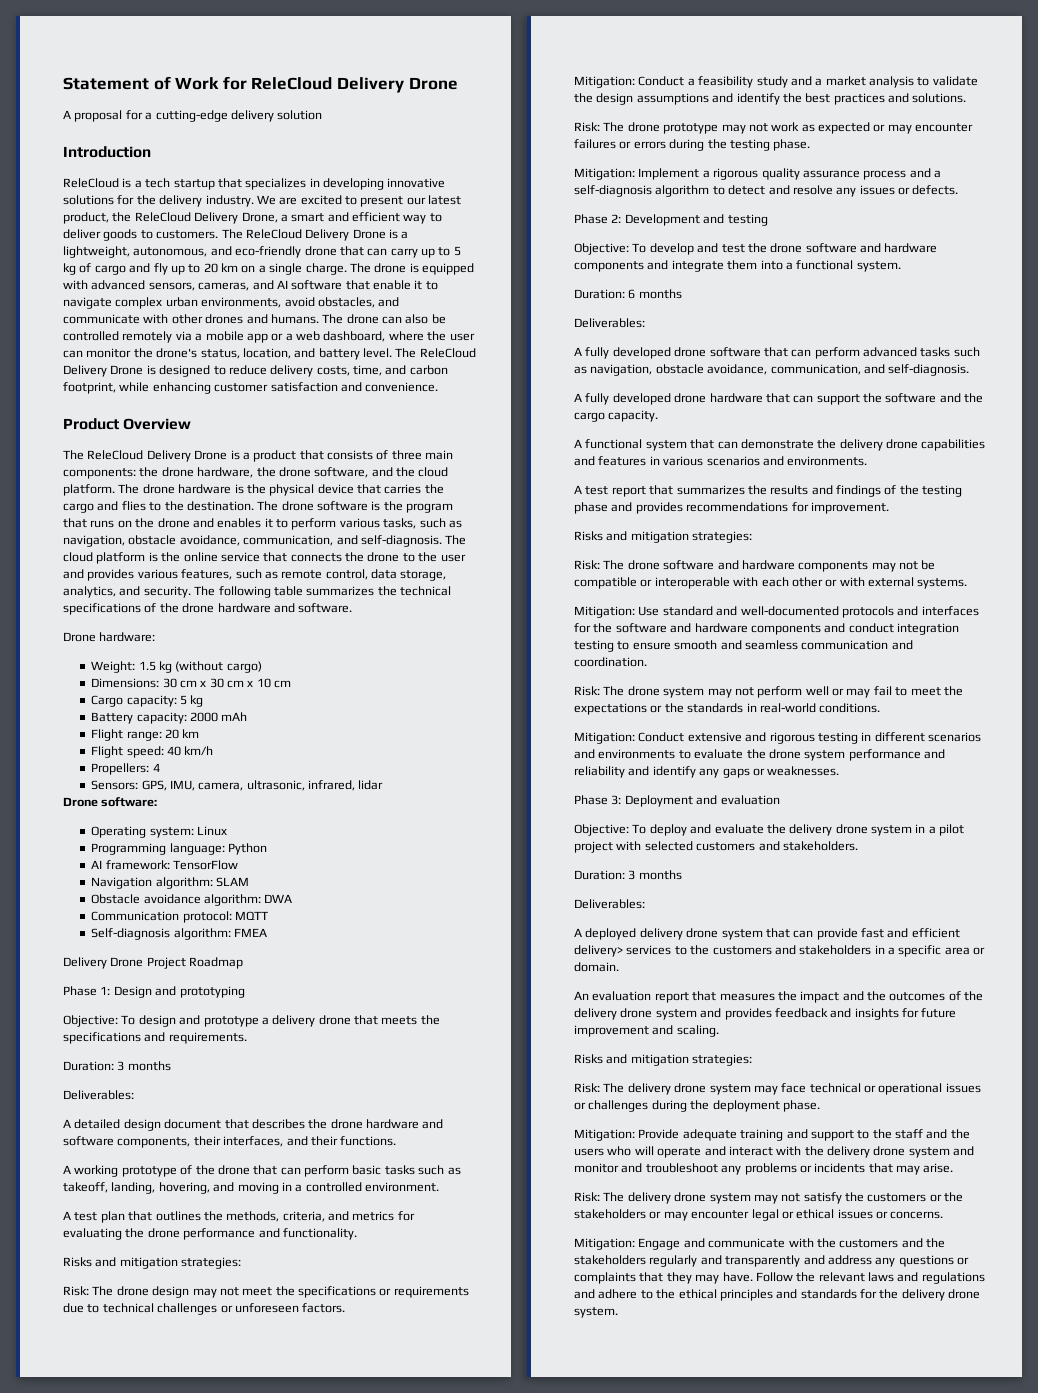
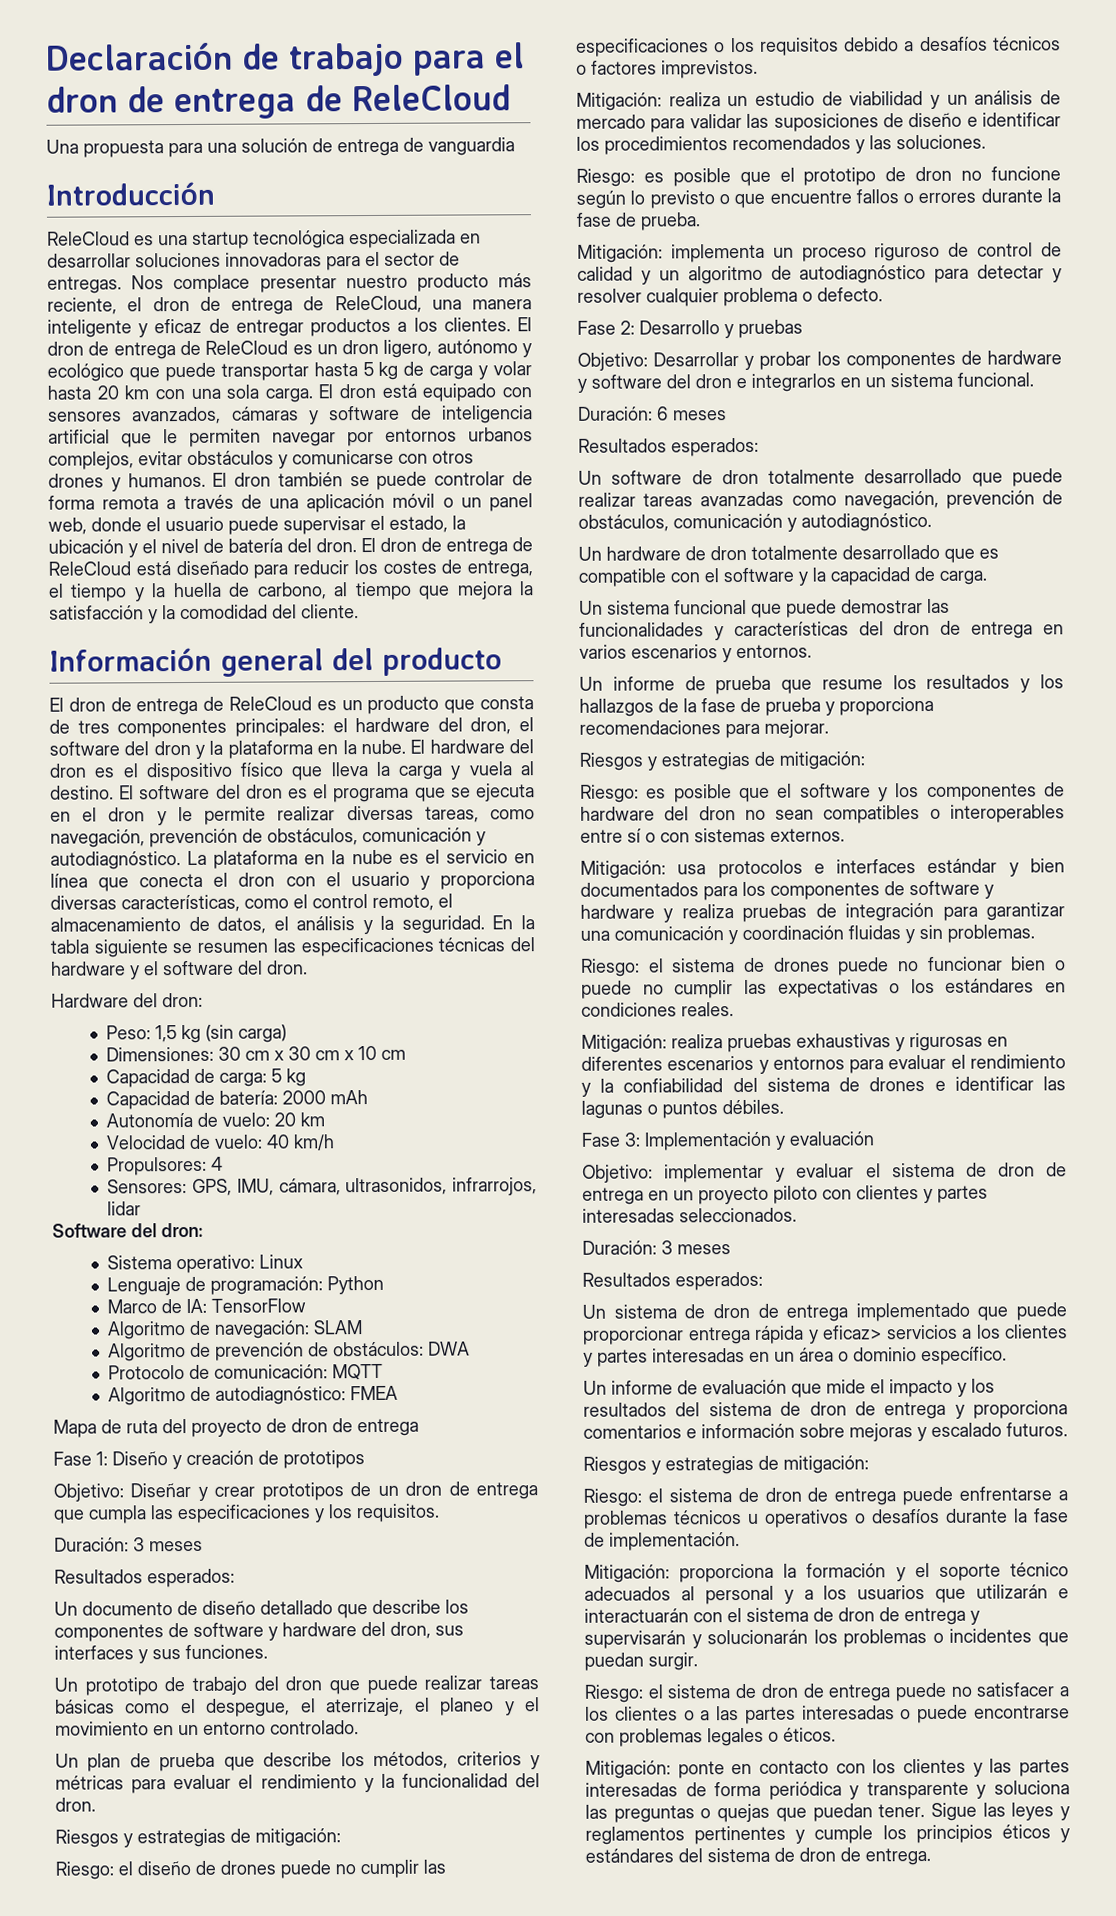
- Statement of Work for ReleCloud Delivery Drone
- A proposal for a cutting-edge delivery solution
- Introduction
- ReleCloud is a tech startup that specializes in developing innovative solutions for the delivery industry. We are excited to present our latest product, the ReleCloud Delivery Drone, a smart and efficient way to deliver goods to customers. The ReleCloud Delivery Drone is a lightweight, autonomous, and eco-friendly drone that can carry up to 5 kg of cargo and fly up to 20 km on a single charge. The drone is equipped with advanced sensors, cameras, and AI software that enable it to navigate complex urban environments, avoid obstacles, and communicate with other drones and humans. The drone can also be controlled remotely via a mobile app or a web dashboard, where the user can monitor the drone's status, location, and battery level. The ReleCloud Delivery Drone is designed to reduce delivery costs, time, and carbon footprint, while enhancing customer satisfaction and convenience.
- Product Overview
- The ReleCloud Delivery Drone is a product that consists of three main components: the drone hardware, the drone software, and the cloud platform. The drone hardware is the physical device that carries the cargo and flies to the destination. The drone software is the program that runs on the drone and enables it to perform various tasks, such as navigation, obstacle avoidance, communication, and self-diagnosis. The cloud platform is the online service that connects the drone to the user and provides various features, such as remote control, data storage, analytics, and security. The following table summarizes the technical specifications of the drone hardware and software.
- Drone hardware:
- Weight: 1.5 kg (without cargo)
- Dimensions: 30 cm x 30 cm x 10 cm
+ Declaración de trabajo para el dron de entrega de ReleCloud
+ Una propuesta para una solución de entrega de vanguardia
+ Introducción
+ ReleCloud es una startup tecnológica especializada en desarrollar soluciones innovadoras para el sector de entregas. Nos complace presentar nuestro producto más reciente, el dron de entrega de ReleCloud, una manera inteligente y eficaz de entregar productos a los clientes. El dron de entrega de ReleCloud es un dron ligero, autónomo y ecológico que puede transportar hasta 5 kg de carga y volar hasta 20 km con una sola carga. El dron está equipado con sensores avanzados, cámaras y software de inteligencia artificial que le permiten navegar por entornos urbanos complejos, evitar obstáculos y comunicarse con otros drones y humanos. El dron también se puede controlar de forma remota a través de una aplicación móvil o un panel web, donde el usuario puede supervisar el estado, la ubicación y el nivel de batería del dron. El dron de entrega de ReleCloud está diseñado para reducir los costes de entrega, el tiempo y la huella de carbono, al tiempo que mejora la satisfacción y la comodidad del cliente.
+ Información general del producto
+ El dron de entrega de ReleCloud es un producto que consta de tres componentes principales: el hardware del dron, el software del dron y la plataforma en la nube. El hardware del dron es el dispositivo físico que lleva la carga y vuela al destino. El software del dron es el programa que se ejecuta en el dron y le permite realizar diversas tareas, como navegación, prevención de obstáculos, comunicación y autodiagnóstico. La plataforma en la nube es el servicio en línea que conecta el dron con el usuario y proporciona diversas características, como el control remoto, el almacenamiento de datos, el análisis y la seguridad. En la tabla siguiente se resumen las especificaciones técnicas del hardware y el software del dron.
+ Hardware del dron:
+ Peso: 1,5 kg (sin carga)
+ Dimensiones: 30 cm x 30 cm x 10 cm
- Cargo capacity: 5 kg
+ Capacidad de carga: 5 kg
- Battery capacity: 2000 mAh
+ Capacidad de batería: 2000 mAh
- Flight range: 20 km
+ Autonomía de vuelo: 20 km
- Flight speed: 40 km/h
+ Velocidad de vuelo: 40 km/h
- Propellers: 4
+ Propulsores: 4
- Sensors: GPS, IMU, camera, ultrasonic, infrared, lidar
- Drone software:
- Operating system: Linux
- Programming language: Python
- AI framework: TensorFlow
- Navigation algorithm: SLAM
- Obstacle avoidance algorithm: DWA
- Communication protocol: MQTT
- Self-diagnosis algorithm: FMEA
- Delivery Drone Project Roadmap
- Phase 1: Design and prototyping
- Objective: To design and prototype a delivery drone that meets the specifications and requirements.
- Duration: 3 months
- Deliverables:
- A detailed design document that describes the drone hardware and software components, their interfaces, and their functions.
- A working prototype of the drone that can perform basic tasks such as takeoff, landing, hovering, and moving in a controlled environment.
- A test plan that outlines the methods, criteria, and metrics for evaluating the drone performance and functionality.
- Risks and mitigation strategies:
- Risk: The drone design may not meet the specifications or requirements due to technical challenges or unforeseen factors.
- Mitigation: Conduct a feasibility study and a market analysis to validate the design assumptions and identify the best practices and solutions.
- Risk: The drone prototype may not work as expected or may encounter failures or errors during the testing phase.
- Mitigation: Implement a rigorous quality assurance process and a self-diagnosis algorithm to detect and resolve any issues or defects.
- Phase 2: Development and testing
- Objective: To develop and test the drone software and hardware components and integrate them into a functional system.
- Duration: 6 months
- Deliverables:
- A fully developed drone software that can perform advanced tasks such as navigation, obstacle avoidance, communication, and self-diagnosis.
- A fully developed drone hardware that can support the software and the cargo capacity.
- A functional system that can demonstrate the delivery drone capabilities and features in various scenarios and environments.
- A test report that summarizes the results and findings of the testing phase and provides recommendations for improvement.
- Risks and mitigation strategies:
- Risk: The drone software and hardware components may not be compatible or interoperable with each other or with external systems.
- Mitigation: Use standard and well-documented protocols and interfaces for the software and hardware components and conduct integration testing to ensure smooth and seamless communication and coordination.
- Risk: The drone system may not perform well or may fail to meet the expectations or the standards in real-world conditions.
- Mitigation: Conduct extensive and rigorous testing in different scenarios and environments to evaluate the drone system performance and reliability and identify any gaps or weaknesses.
- Phase 3: Deployment and evaluation
- Objective: To deploy and evaluate the delivery drone system in a pilot project with selected customers and stakeholders.
- Duration: 3 months
- Deliverables:
- A deployed delivery drone system that can provide fast and efficient delivery> services to the customers and stakeholders in a specific area or domain.
- An evaluation report that measures the impact and the outcomes of the delivery drone system and provides feedback and insights for future improvement and scaling.
- Risks and mitigation strategies:
- Risk: The delivery drone system may face technical or operational issues or challenges during the deployment phase.
- Mitigation: Provide adequate training and support to the staff and the users who will operate and interact with the delivery drone system and monitor and troubleshoot any problems or incidents that may arise.
- Risk: The delivery drone system may not satisfy the customers or the stakeholders or may encounter legal or ethical issues or concerns.
- Mitigation: Engage and communicate with the customers and the stakeholders regularly and transparently and address any questions or complaints that they may have. Follow the relevant laws and regulations and adhere to the ethical principles and standards for the delivery drone system.
+ Sensores: GPS, IMU, cámara, ultrasonidos, infrarrojos, lidar
+ Software del dron:
+ Sistema operativo: Linux
+ Lenguaje de programación: Python
+ Marco de IA: TensorFlow
+ Algoritmo de navegación: SLAM
+ Algoritmo de prevención de obstáculos: DWA
+ Protocolo de comunicación: MQTT
+ Algoritmo de autodiagnóstico: FMEA
+ Mapa de ruta del proyecto de dron de entrega
+ Fase 1: Diseño y creación de prototipos
+ Objetivo: Diseñar y crear prototipos de un dron de entrega que cumpla las especificaciones y los requisitos.
+ Duración: 3 meses
+ Resultados esperados:
+ Un documento de diseño detallado que describe los componentes de software y hardware del dron, sus interfaces y sus funciones.
+ Un prototipo de trabajo del dron que puede realizar tareas básicas como el despegue, el aterrizaje, el planeo y el movimiento en un entorno controlado.
+ Un plan de prueba que describe los métodos, criterios y métricas para evaluar el rendimiento y la funcionalidad del dron.
+ Riesgos y estrategias de mitigación:
+ Riesgo: el diseño de drones puede no cumplir las especificaciones o los requisitos debido a desafíos técnicos o factores imprevistos.
+ Mitigación: realiza un estudio de viabilidad y un análisis de mercado para validar las suposiciones de diseño e identificar los procedimientos recomendados y las soluciones.
+ Riesgo: es posible que el prototipo de dron no funcione según lo previsto o que encuentre fallos o errores durante la fase de prueba.
+ Mitigación: implementa un proceso riguroso de control de calidad y un algoritmo de autodiagnóstico para detectar y resolver cualquier problema o defecto.
+ Fase 2: Desarrollo y pruebas
+ Objetivo: Desarrollar y probar los componentes de hardware y software del dron e integrarlos en un sistema funcional.
+ Duración: 6 meses
+ Resultados esperados:
+ Un software de dron totalmente desarrollado que puede realizar tareas avanzadas como navegación, prevención de obstáculos, comunicación y autodiagnóstico.
+ Un hardware de dron totalmente desarrollado que es compatible con el software y la capacidad de carga.
+ Un sistema funcional que puede demostrar las funcionalidades y características del dron de entrega en varios escenarios y entornos.
+ Un informe de prueba que resume los resultados y los hallazgos de la fase de prueba y proporciona recomendaciones para mejorar.
+ Riesgos y estrategias de mitigación:
+ Riesgo: es posible que el software y los componentes de hardware del dron no sean compatibles o interoperables entre sí o con sistemas externos.
+ Mitigación: usa protocolos e interfaces estándar y bien documentados para los componentes de software y hardware y realiza pruebas de integración para garantizar una comunicación y coordinación fluidas y sin problemas.
+ Riesgo: el sistema de drones puede no funcionar bien o puede no cumplir las expectativas o los estándares en condiciones reales.
+ Mitigación: realiza pruebas exhaustivas y rigurosas en diferentes escenarios y entornos para evaluar el rendimiento y la confiabilidad del sistema de drones e identificar las lagunas o puntos débiles.
+ Fase 3: Implementación y evaluación
+ Objetivo: implementar y evaluar el sistema de dron de entrega en un proyecto piloto con clientes y partes interesadas seleccionados.
+ Duración: 3 meses
+ Resultados esperados:
+ Un sistema de dron de entrega implementado que puede proporcionar entrega rápida y eficaz> servicios a los clientes y partes interesadas en un área o dominio específico.
+ Un informe de evaluación que mide el impacto y los resultados del sistema de dron de entrega y proporciona comentarios e información sobre mejoras y escalado futuros.
+ Riesgos y estrategias de mitigación:
+ Riesgo: el sistema de dron de entrega puede enfrentarse a problemas técnicos u operativos o desafíos durante la fase de implementación.
+ Mitigación: proporciona la formación y el soporte técnico adecuados al personal y a los usuarios que utilizarán e interactuarán con el sistema de dron de entrega y supervisarán y solucionarán los problemas o incidentes que puedan surgir.
+ Riesgo: el sistema de dron de entrega puede no satisfacer a los clientes o a las partes interesadas o puede encontrarse con problemas legales o éticos.
+ Mitigación: ponte en contacto con los clientes y las partes interesadas de forma periódica y transparente y soluciona las preguntas o quejas que puedan tener. Sigue las leyes y reglamentos pertinentes y cumple los principios éticos y estándares del sistema de dron de entrega.

